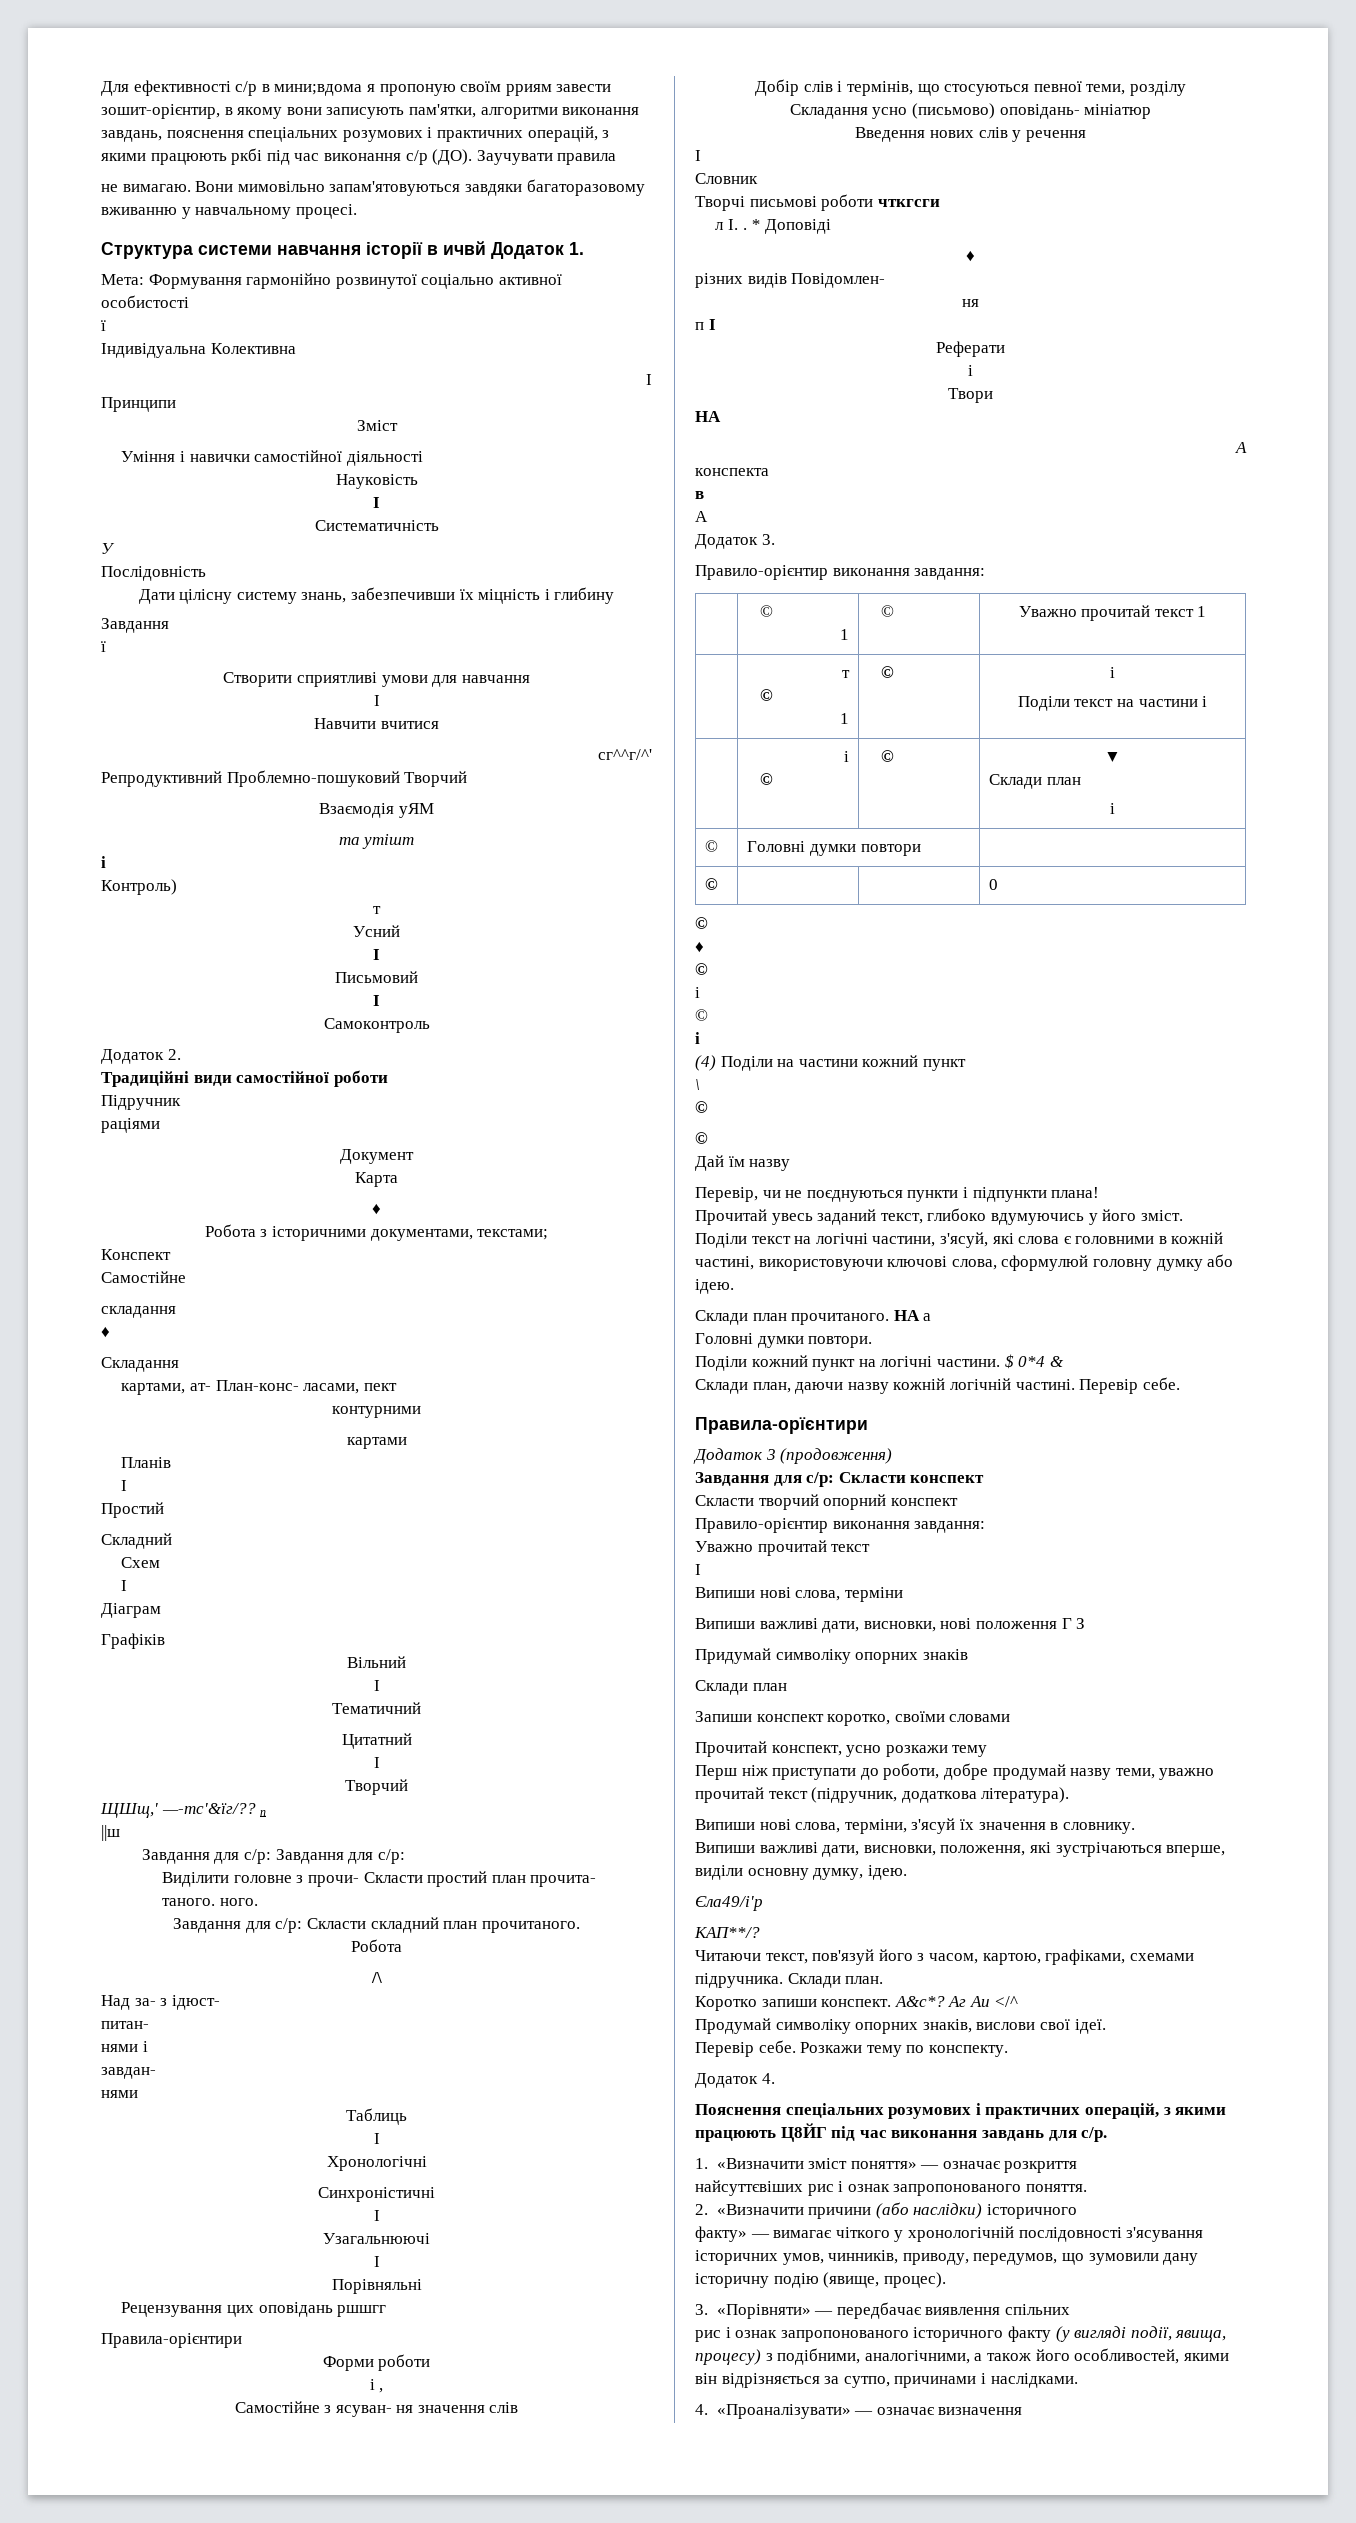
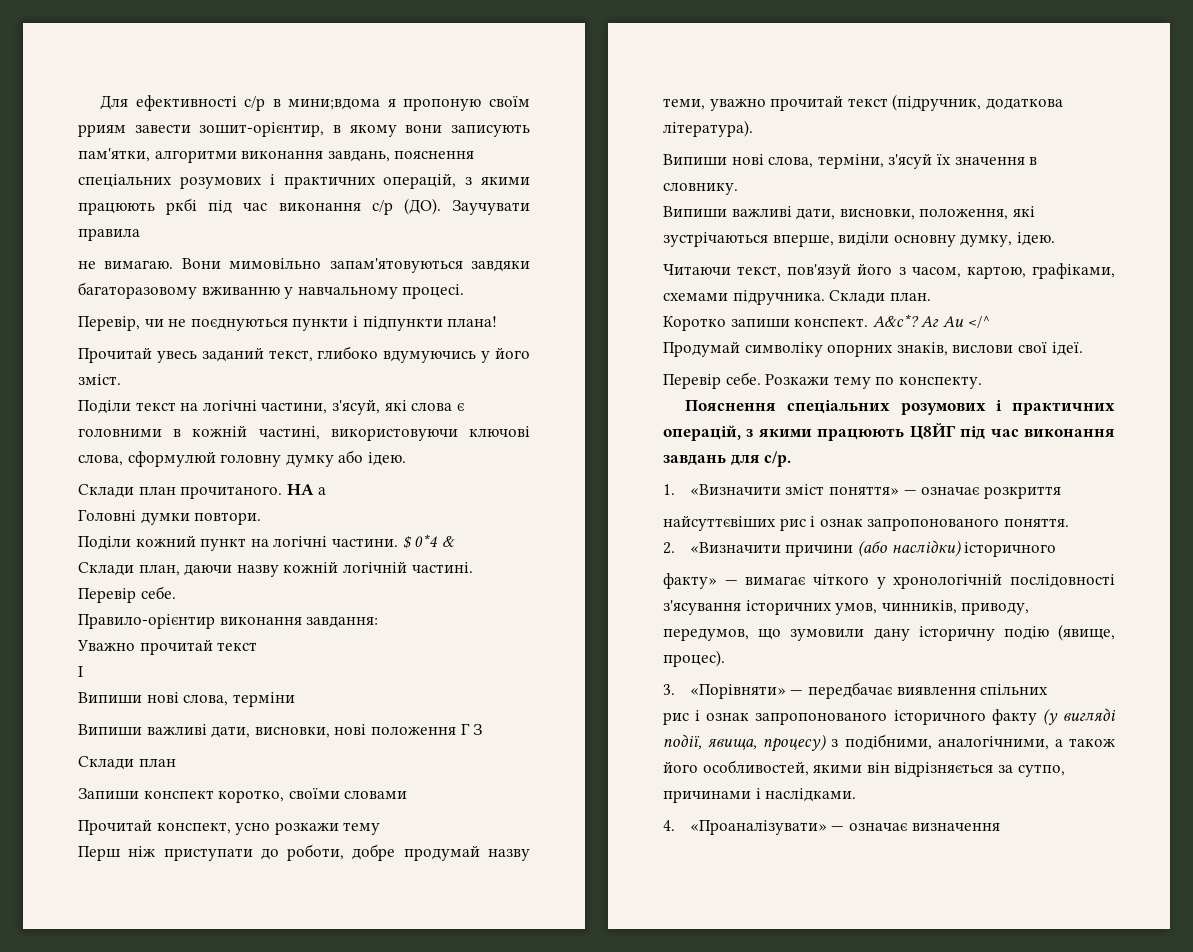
- Структура системи навчання історії в ичвй Додаток 1.
- Мета: Формування гармонійно розвинутої соціально активної особистості
- ї
- Індивідуальна Колективна
- І
- Принципи
- Зміст
- Уміння і навички самостійної діяльності
- Науковість
- І
- Систематичність
- У
- Послідовність
- Дати цілісну систему знань, забезпечивши їх міцність і глибину
- Завдання
- ї
- Створити сприятливі умови для навчання
- І
- Навчити вчитися
- сг^^г/^'
- Репродуктивний Проблемно-пошуковий Творчий
- Взаємодія уЯМ
- та утішт
- і
- Контроль)
- т
- Усний
- І
- Письмовий
- І
- Самоконтроль
- Додаток 2.
- Традиційні види самостійної роботи
- Підручник
- раціями
- Документ
- Карта
- ♦
- Робота з історичними документами, текстами;
- Конспект
- Самостійне
- складання
- ♦
- Складання
- картами, ат- План-конс- ласами, пект
- контурними
- картами
- Планів
- І
- Простий
- Складний
- Схем
- І
- Діаграм
- Графіків
- Вільний
- І
- Тематичний
- Цитатний
- І
- Творчий
- ЩШщ,' —-тс'&їг/?? п
- ||ш
- Завдання для с/р: Завдання для с/р:
- Виділити головне з прочи- Скласти простий план прочита- таного. ного.
- Завдання для с/р: Скласти складний план прочитаного.
- Робота
- /\
- Над за- з ідюст-
- питан-
- нями і
- завдан-
- нями
- Таблиць
- І
- Хронологічні
- Синхроністичні
- І
- Узагальнюючі
- І
- Порівняльні
- Рецензування цих оповідань ршшгг
- Правила-орієнтири
- Форми роботи
- і ,
- Самостійне з ясуван- ня значення слів
- Добір слів і термінів, що стосуються певної теми, розділу
- Складання усно (письмово) оповідань- мініатюр
- Введення нових слів у речення
- І
- Словник
- Творчі письмові роботи чткгсги
- л І. . * Доповіді
- ♦
- різних видів Повідомлен-
- ня
- п І
- Реферати
- і
- Твори
- НА
- А
- конспекта
- в
- А
- Додаток 3.
- Правило-орієнтир виконання завдання:
- | ©
- 1 | © | Уважно прочитай текст 1
- | т
- ©
- 1 | © | і
- Поділи текст на частини і
- | і
- © | © | ▼
- Склади план
- і
- © | Головні думки повтори |
- © | | | 0
- ©
- ♦
- ©
- і
- ©
- і
- (4) Поділи на частини кожний пункт
- \
- ©
- ©
- Дай їм назву
- Правила-орїєнтири
- Додаток 3 (продовження)
- Завдання для с/р: Скласти конспект
- Скласти творчий опорний конспект
- Придумай символіку опорних знаків
- Єла49/і'р
- КАП**/?
- Додаток 4.

